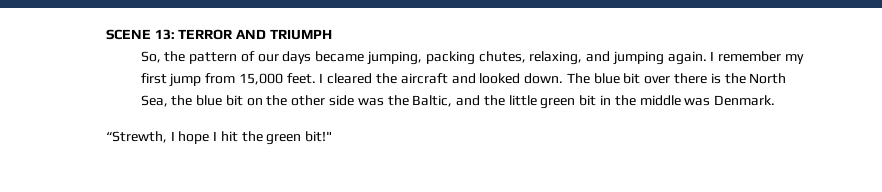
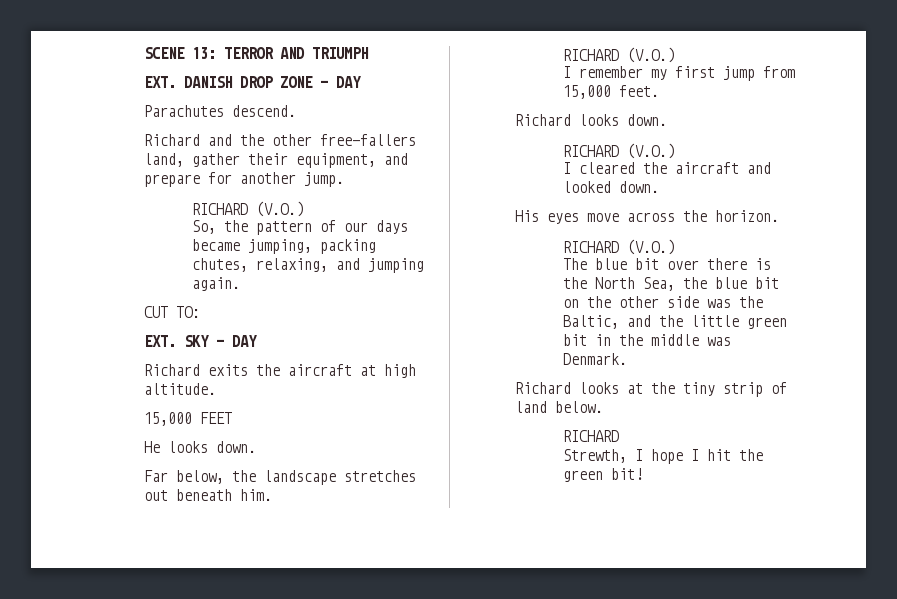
+ EXT. DANISH DROP ZONE – DAY
+ Parachutes descend.
+ Richard and the other free-fallers land, gather their equipment, and prepare for another jump.
+ RICHARD (V.O.)
- So, the pattern of our days became jumping, packing chutes, relaxing, and jumping again. I remember my first jump from 15,000 feet. I cleared the aircraft and looked down. The blue bit over there is the North Sea, the blue bit on the other side was the Baltic, and the little green bit in the middle was Denmark.
+ So, the pattern of our days became jumping, packing chutes, relaxing, and jumping again.
+ CUT TO:
+ EXT. SKY – DAY
+ Richard exits the aircraft at high altitude.
+ 15,000 FEET
+ He looks down.
+ Far below, the landscape stretches out beneath him.
+ RICHARD (V.O.)
+ I remember my first jump from 15,000 feet.
+ Richard looks down.
+ RICHARD (V.O.)
+ I cleared the aircraft and looked down.
+ His eyes move across the horizon.
+ RICHARD (V.O.)
+ The blue bit over there is the North Sea, the blue bit on the other side was the Baltic, and the little green bit in the middle was Denmark.
- “Strewth, I hope I hit the green bit!"
+ Richard looks at the tiny strip of land below.
+ RICHARD
+ Strewth, I hope I hit the green bit!

